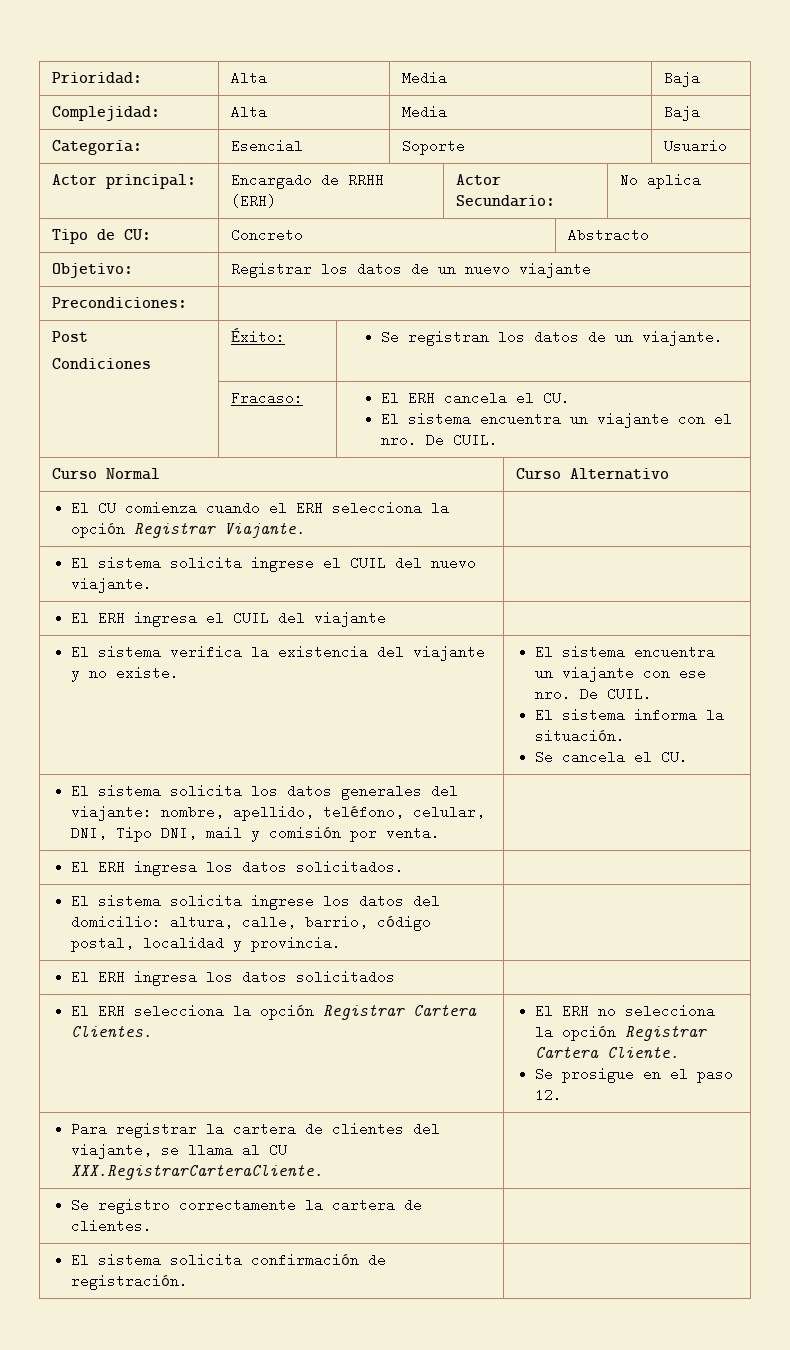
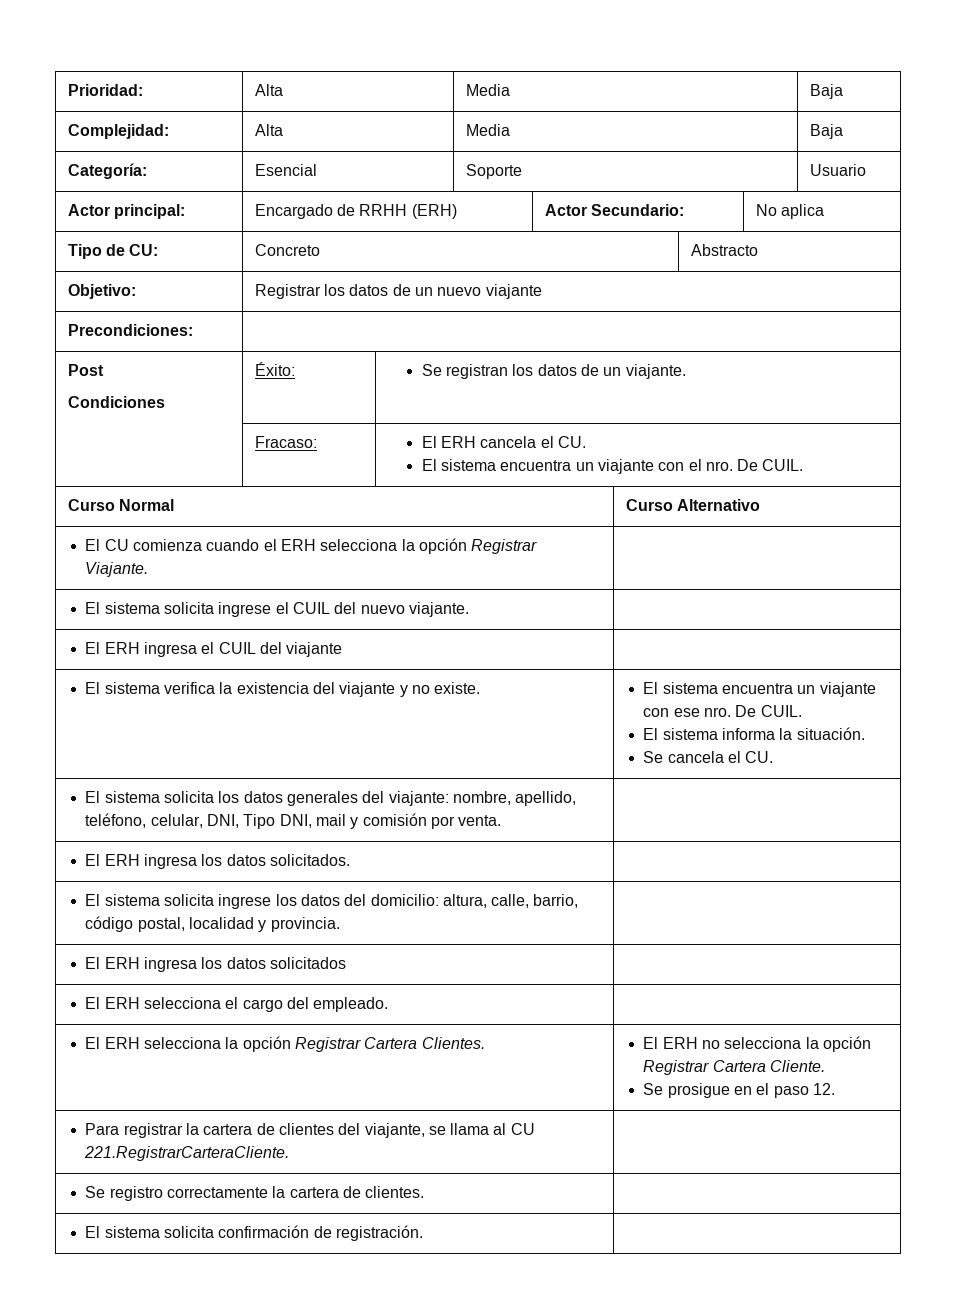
+ El ERH selecciona el cargo del empleado. |
- Para registrar la cartera de clientes del viajante, se llama al CU XXX.RegistrarCarteraCliente. |
+ Para registrar la cartera de clientes del viajante, se llama al CU 221.RegistrarCarteraCliente. |

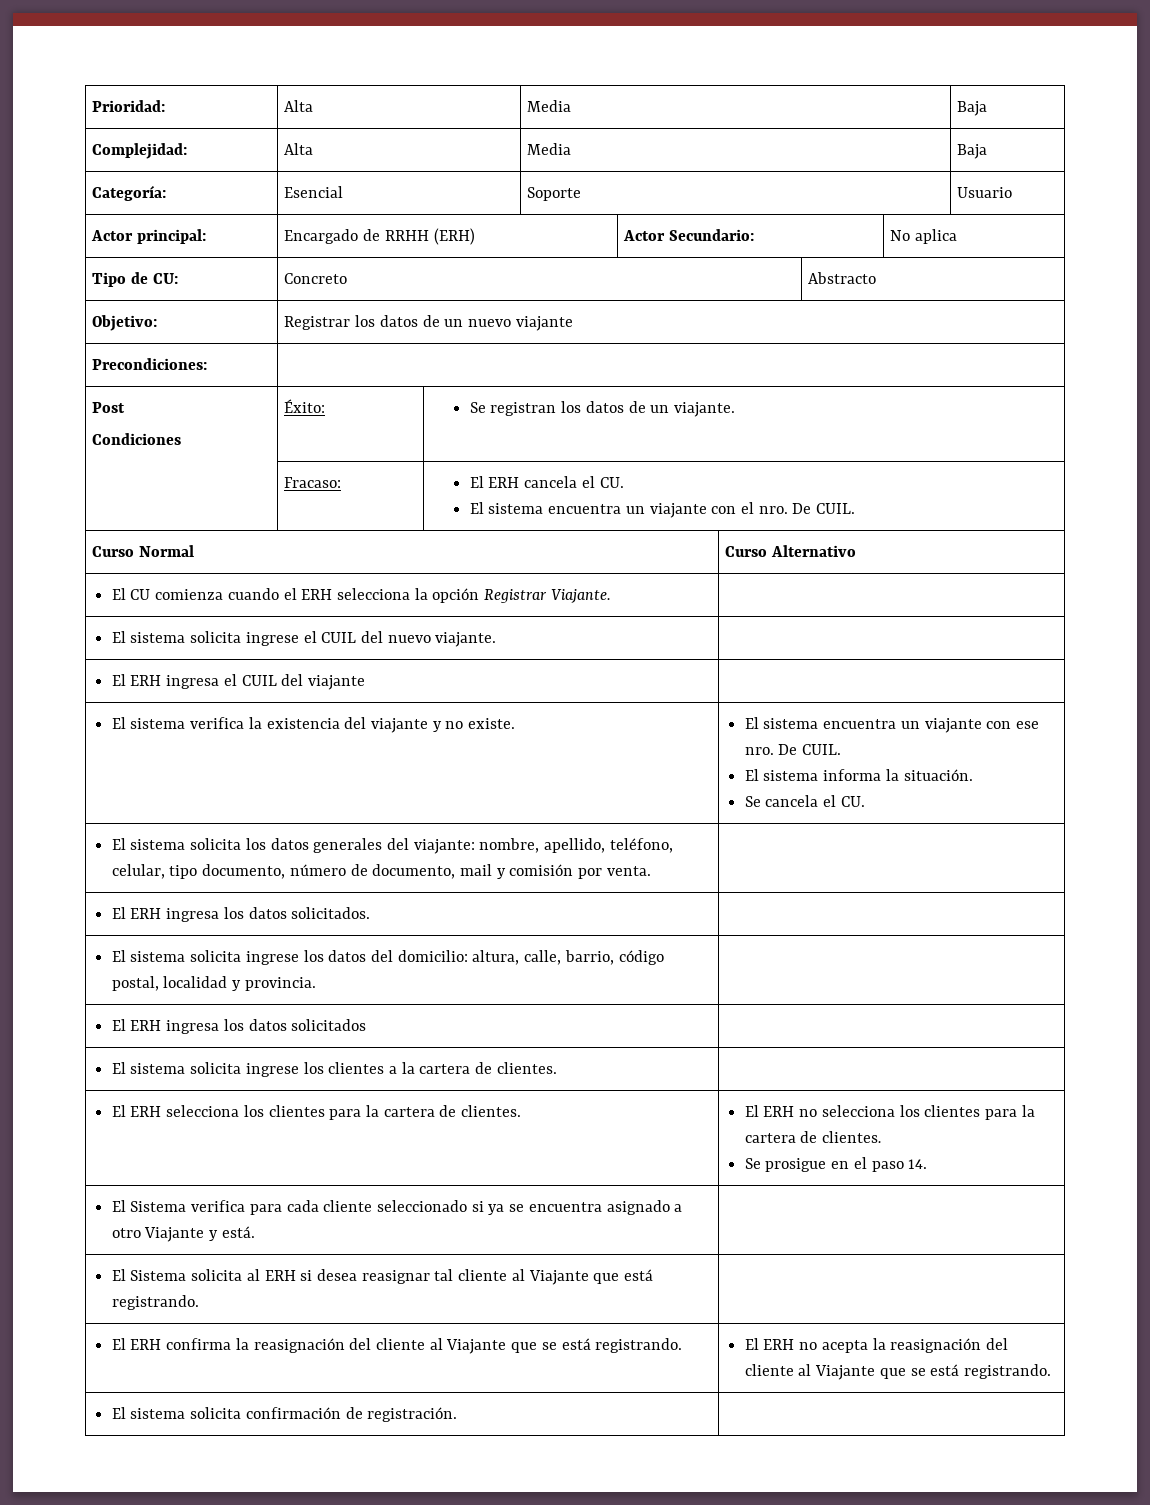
- El sistema solicita los datos generales del viajante: nombre, apellido, teléfono, celular, DNI, Tipo DNI, mail y comisión por venta. |
+ El sistema solicita los datos generales del viajante: nombre, apellido, teléfono, celular, tipo documento, número de documento, mail y comisión por venta. |
- El ERH selecciona el cargo del empleado. |
- El ERH selecciona la opción Registrar Cartera Clientes. | El ERH no selecciona la opción Registrar Cartera Cliente.
- Se prosigue en el paso 12.
- Para registrar la cartera de clientes del viajante, se llama al CU 221.RegistrarCarteraCliente. |
- Se registro correctamente la cartera de clientes. |
+ El sistema solicita ingrese los clientes a la cartera de clientes. |
+ El ERH selecciona los clientes para la cartera de clientes. | El ERH no selecciona los clientes para la cartera de clientes.
+ Se prosigue en el paso 14.
+ El Sistema verifica para cada cliente seleccionado si ya se encuentra asignado a otro Viajante y está. |
+ El Sistema solicita al ERH si desea reasignar tal cliente al Viajante que está registrando. |
+ El ERH confirma la reasignación del cliente al Viajante que se está registrando. | El ERH no acepta la reasignación del cliente al Viajante que se está registrando.

